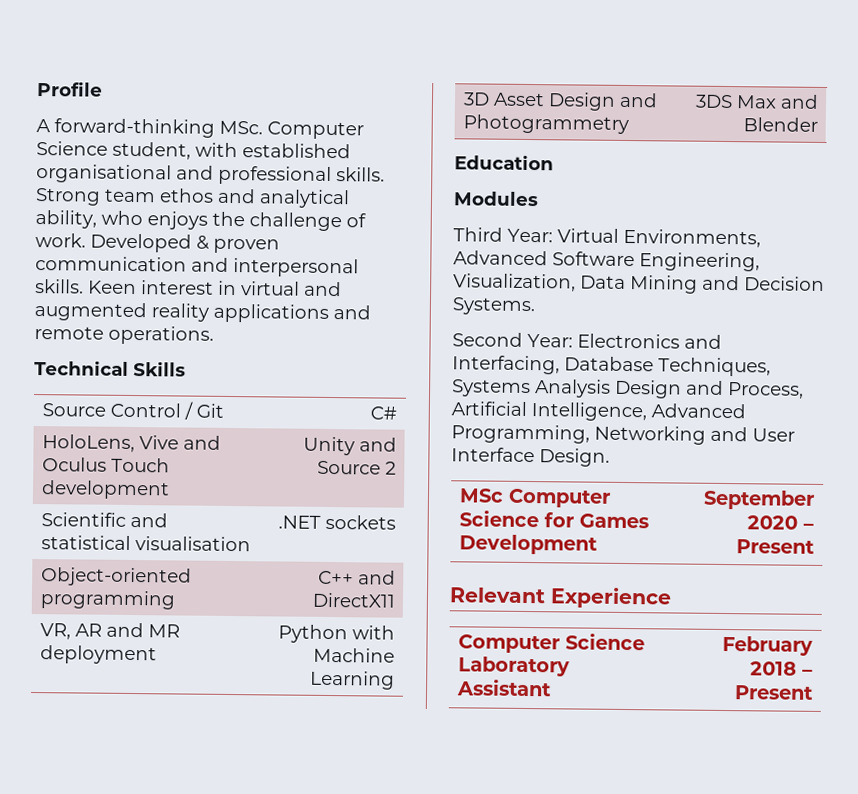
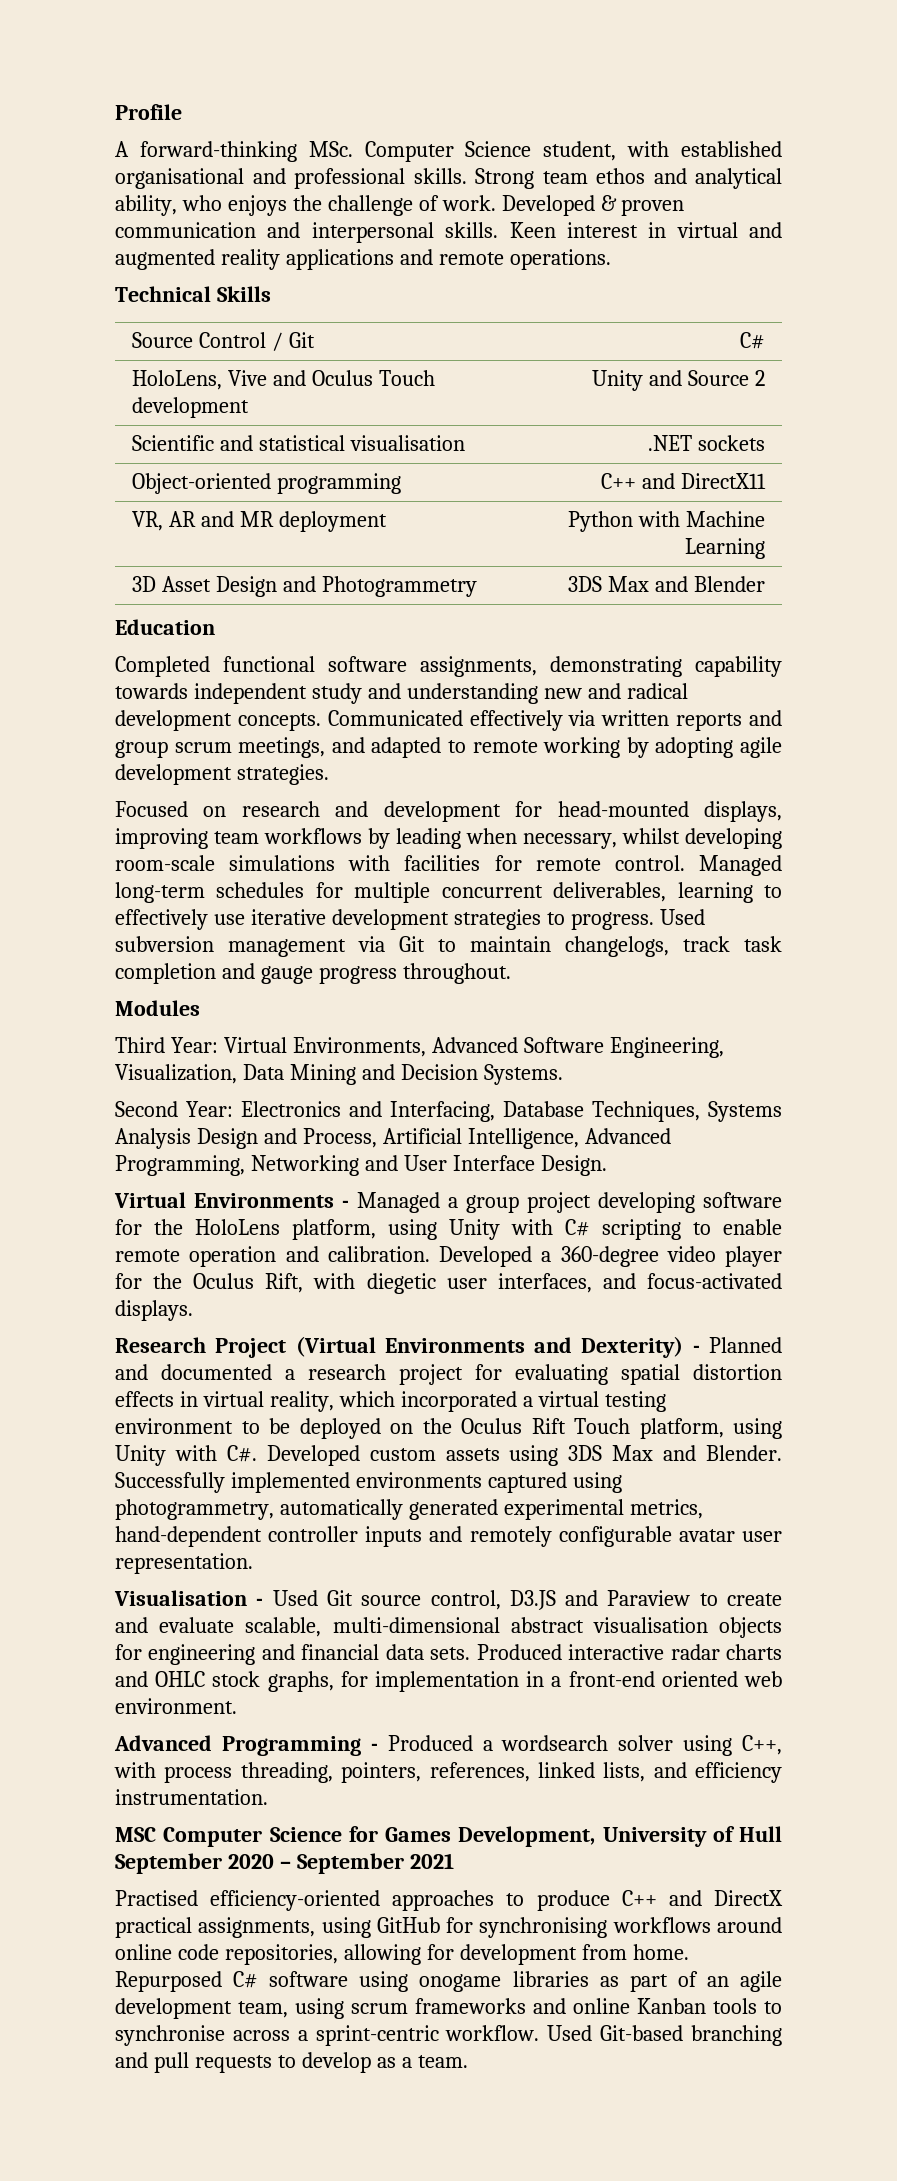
+ Completed functional software assignments, demonstrating capability towards independent study and understanding new and radical development concepts. Communicated effectively via written reports and group scrum meetings, and adapted to remote working by adopting agile development strategies.
+ Focused on research and development for head-mounted displays, improving team workflows by leading when necessary, whilst developing room-scale simulations with facilities for remote control. Managed long-term schedules for multiple concurrent deliverables, learning to effectively use iterative development strategies to progress. Used subversion management via Git to maintain changelogs, track task completion and gauge progress throughout.
- MSc Computer Science for Games Development | September 2020 – Present
- Relevant Experience
- Computer Science Laboratory Assistant | February 2018 – Present
+ Virtual Environments - Managed a group project developing software for the HoloLens platform, using Unity with C# scripting to enable remote operation and calibration. Developed a 360-degree video player for the Oculus Rift, with diegetic user interfaces, and focus-activated displays.
+ Research Project (Virtual Environments and Dexterity) - Planned and documented a research project for evaluating spatial distortion effects in virtual reality, which incorporated a virtual testing environment to be deployed on the Oculus Rift Touch platform, using Unity with C#. Developed custom assets using 3DS Max and Blender. Successfully implemented environments captured using photogrammetry, automatically generated experimental metrics, hand-dependent controller inputs and remotely configurable avatar user representation.
+ Visualisation - Used Git source control, D3.JS and Paraview to create and evaluate scalable, multi-dimensional abstract visualisation objects for engineering and financial data sets. Produced interactive radar charts and OHLC stock graphs, for implementation in a front-end oriented web environment.
+ Advanced Programming - Produced a wordsearch solver using C++, with process threading, pointers, references, linked lists, and efficiency instrumentation.
+ MSC Computer Science for Games Development, University of Hull September 2020 – September 2021
+ Practised efficiency-oriented approaches to produce C++ and DirectX practical assignments, using GitHub for synchronising workflows around online code repositories, allowing for development from home. Repurposed C# software using onogame libraries as part of an agile development team, using scrum frameworks and online Kanban tools to synchronise across a sprint-centric workflow. Used Git-based branching and pull requests to develop as a team.

